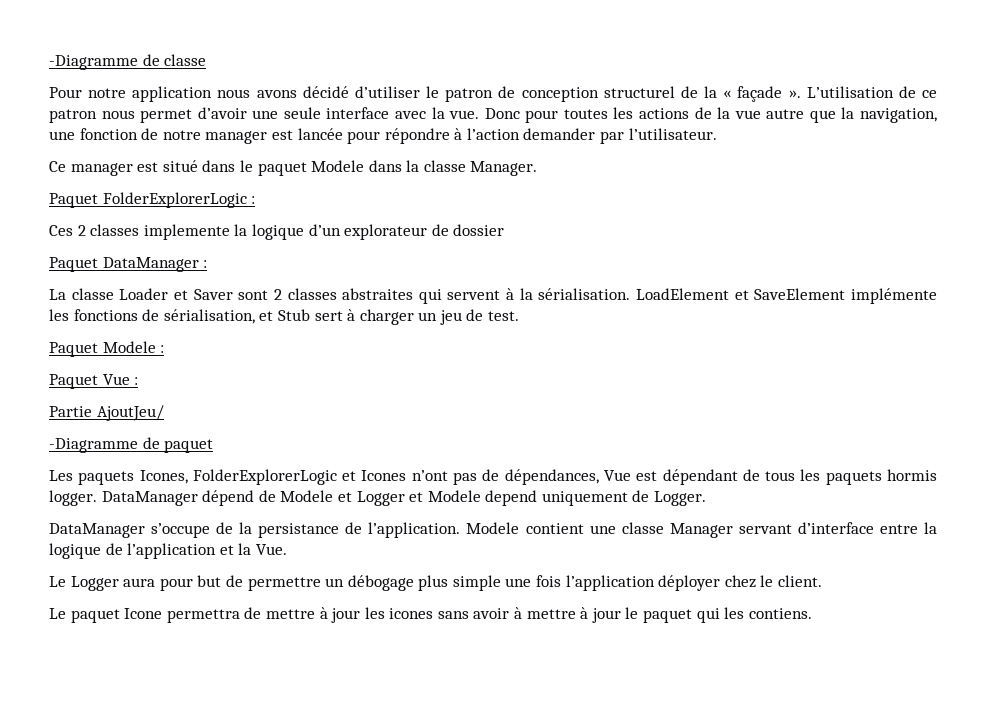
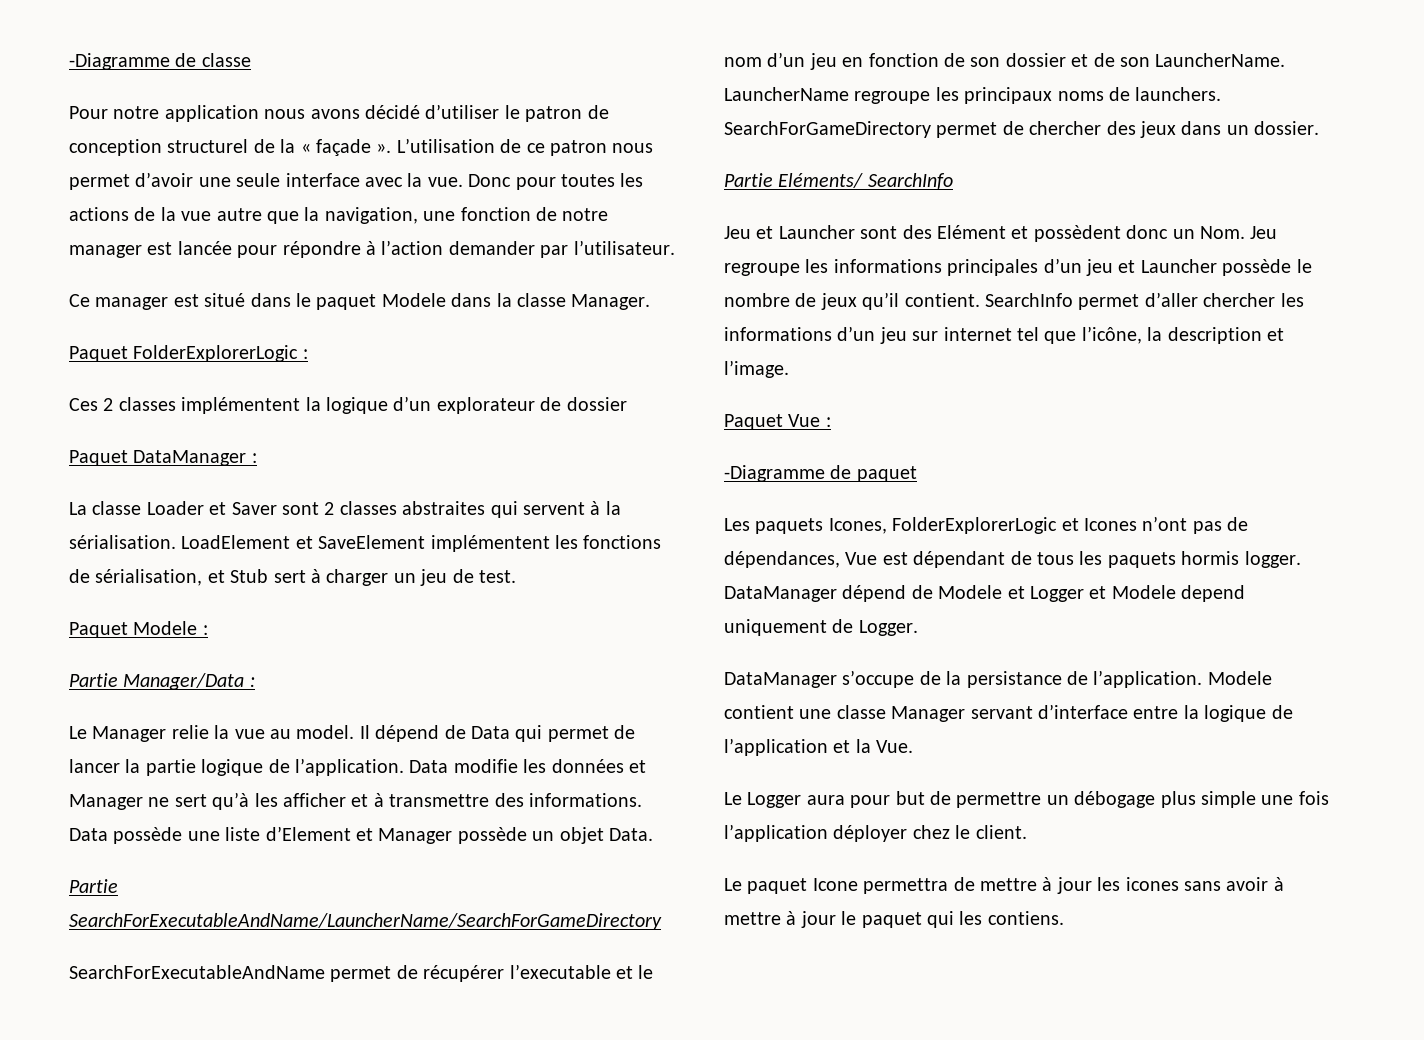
- Ces 2 classes implemente la logique d’un explorateur de dossier
+ Ces 2 classes implémentent la logique d’un explorateur de dossier
- LoadElement et SaveElement implémente les fonctions de sérialisation, et Stub sert à charger un jeu de test.
+ LoadElement et SaveElement implémentent les fonctions de sérialisation, et Stub sert à charger un jeu de test.
+ Partie Manager/Data :
+ Le Manager relie la vue au model. Il dépend de Data qui permet de lancer la partie logique de l’application. Data modifie les données et Manager ne sert qu’à les afficher et à transmettre des informations. Data possède une liste d’Element et Manager possède un objet Data.
+ Partie SearchForExecutableAndName/LauncherName/SearchForGameDirectory
+ SearchForExecutableAndName permet de récupérer l’executable et le nom d’un jeu en fonction de son dossier et de son LauncherName. LauncherName regroupe les principaux noms de launchers. SearchForGameDirectory permet de chercher des jeux dans un dossier.
+ Partie Eléments/ SearchInfo
+ Jeu et Launcher sont des Elément et possèdent donc un Nom. Jeu regroupe les informations principales d’un jeu et Launcher possède le nombre de jeux qu’il contient. SearchInfo permet d’aller chercher les informations d’un jeu sur internet tel que l’icône, la description et l’image.
- Partie AjoutJeu/

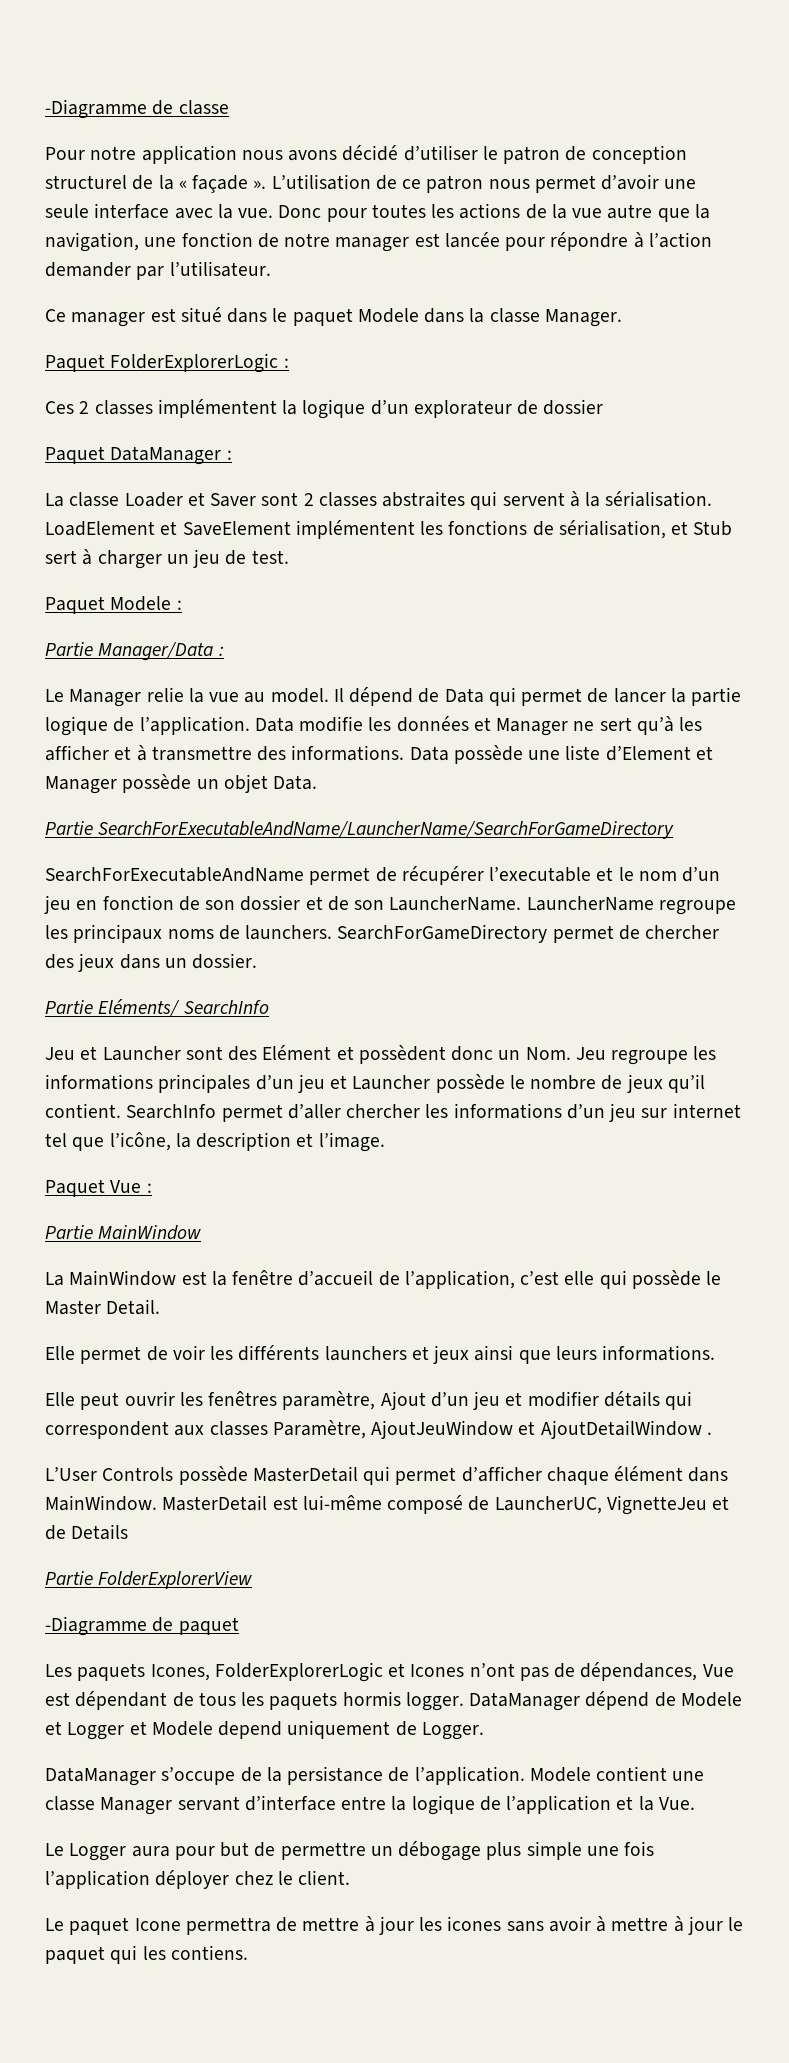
+ Partie MainWindow
+ La MainWindow est la fenêtre d’accueil de l’application, c’est elle qui possède le Master Detail.
+ Elle permet de voir les différents launchers et jeux ainsi que leurs informations.
+ Elle peut ouvrir les fenêtres paramètre, Ajout d’un jeu et modifier détails qui correspondent aux classes Paramètre, AjoutJeuWindow et AjoutDetailWindow .
+ L’User Controls possède MasterDetail qui permet d’afficher chaque élément dans MainWindow. MasterDetail est lui-même composé de LauncherUC, VignetteJeu et de Details
+ Partie FolderExplorerView

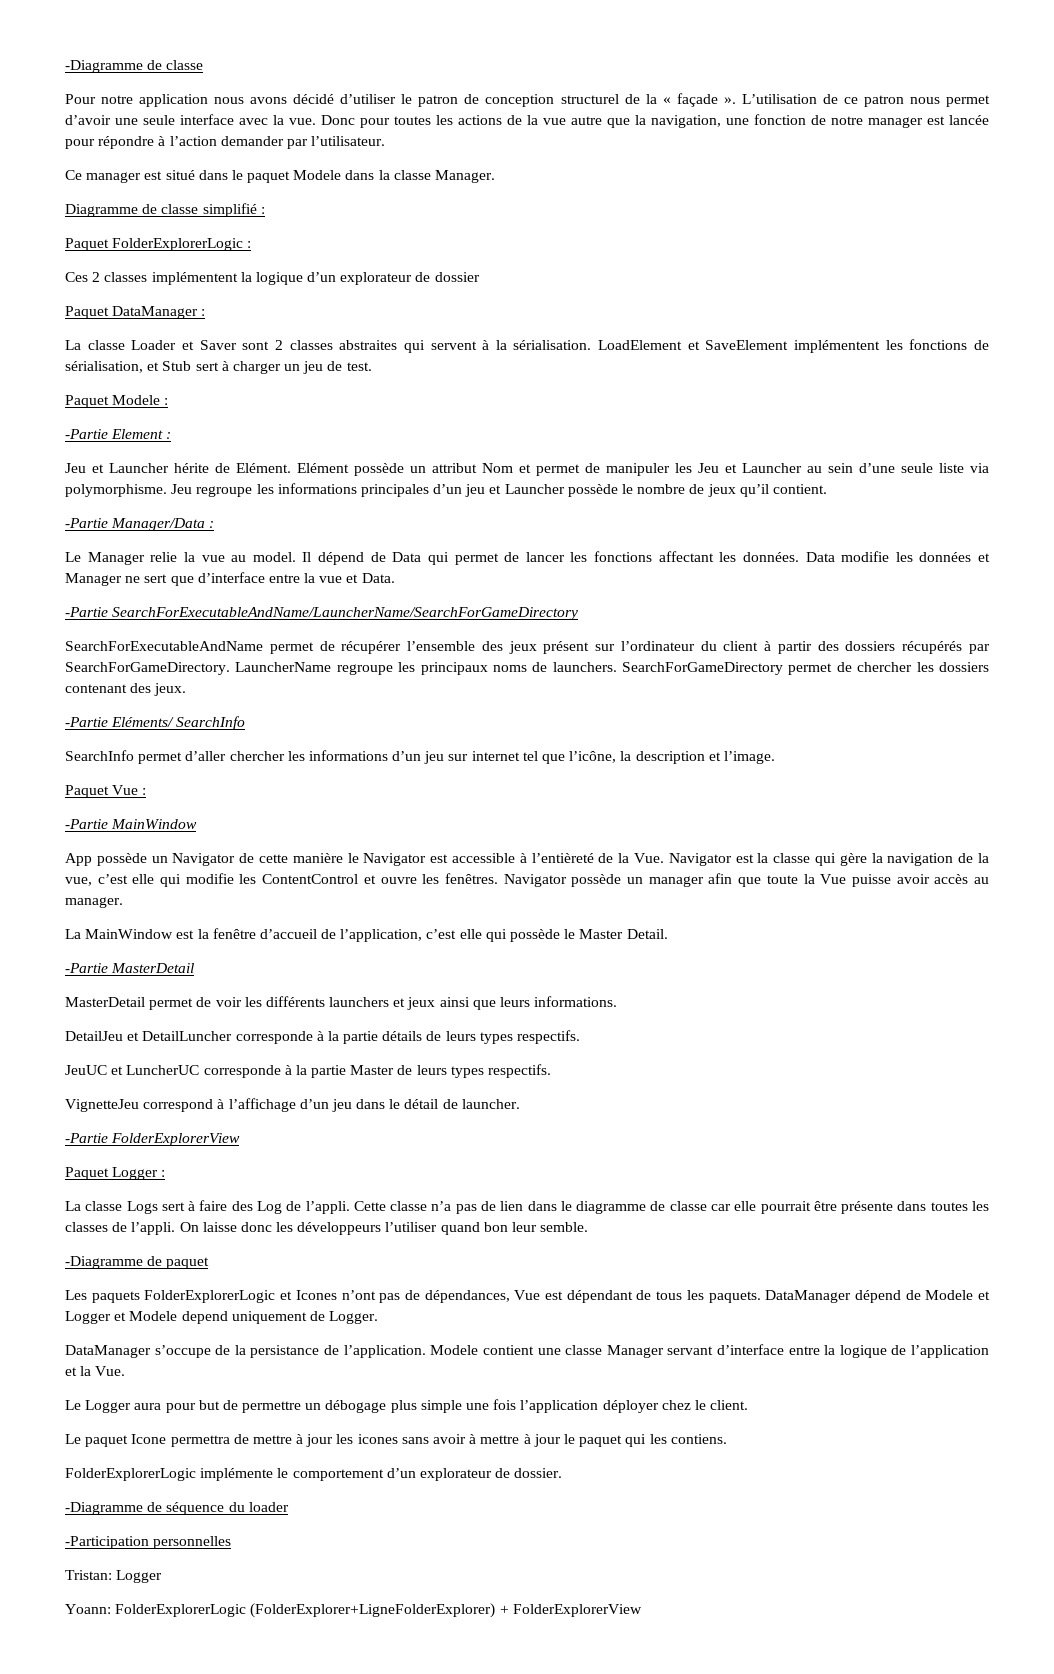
+ Diagramme de classe simplifié :
- Partie Manager/Data :
+ -Partie Element :
+ Jeu et Launcher hérite de Elément. Elément possède un attribut Nom et permet de manipuler les Jeu et Launcher au sein d’une seule liste via polymorphisme. Jeu regroupe les informations principales d’un jeu et Launcher possède le nombre de jeux qu’il contient.
+ -Partie Manager/Data :
- Il dépend de Data qui permet de lancer la partie logique de l’application.
+ Il dépend de Data qui permet de lancer les fonctions affectant les données.
- Data modifie les données et Manager ne sert qu’à les afficher et à transmettre des informations. Data possède une liste d’Element et Manager possède un objet Data.
+ Data modifie les données et Manager ne sert que d’interface entre la vue et Data.
- Partie SearchForExecutableAndName/LauncherName/SearchForGameDirectory
+ -Partie SearchForExecutableAndName/LauncherName/SearchForGameDirectory
- SearchForExecutableAndName permet de récupérer l’executable et le nom d’un jeu en fonction de son dossier et de son LauncherName.
+ SearchForExecutableAndName permet de récupérer l’ensemble des jeux présent sur l’ordinateur du client à partir des dossiers récupérés par SearchForGameDirectory.
- SearchForGameDirectory permet de chercher des jeux dans un dossier.
- Partie Eléments/ SearchInfo
- Jeu et Launcher sont des Elément et possèdent donc un Nom. Jeu regroupe les informations principales d’un jeu et Launcher possède le nombre de jeux qu’il contient. SearchInfo permet d’aller chercher les informations d’un jeu sur internet tel que l’icône, la description et l’image.
+ SearchForGameDirectory permet de chercher les dossiers contenant des jeux.
+ -Partie Eléments/ SearchInfo
+ SearchInfo permet d’aller chercher les informations d’un jeu sur internet tel que l’icône, la description et l’image.
- Partie MainWindow
+ -Partie MainWindow
+ App possède un Navigator de cette manière le Navigator est accessible à l’entièreté de la Vue. Navigator est la classe qui gère la navigation de la vue, c’est elle qui modifie les ContentControl et ouvre les fenêtres. Navigator possède un manager afin que toute la Vue puisse avoir accès au manager.
- Elle permet de voir les différents launchers et jeux ainsi que leurs informations.
+ -Partie MasterDetail
+ MasterDetail permet de voir les différents launchers et jeux ainsi que leurs informations.
- Elle peut ouvrir les fenêtres paramètre, Ajout d’un jeu et modifier détails qui correspondent aux classes Paramètre, AjoutJeuWindow et AjoutDetailWindow .
- L’User Controls possède MasterDetail qui permet d’afficher chaque élément dans MainWindow. MasterDetail est lui-même composé de LauncherUC, VignetteJeu et de Details
- Partie FolderExplorerView
+ DetailJeu et DetailLuncher corresponde à la partie détails de leurs types respectifs.
+ JeuUC et LuncherUC corresponde à la partie Master de leurs types respectifs.
+ VignetteJeu correspond à l’affichage d’un jeu dans le détail de launcher.
+ -Partie FolderExplorerView
+ Paquet Logger :
+ La classe Logs sert à faire des Log de l’appli. Cette classe n’a pas de lien dans le diagramme de classe car elle pourrait être présente dans toutes les classes de l’appli. On laisse donc les développeurs l’utiliser quand bon leur semble.
- Les paquets Icones, FolderExplorerLogic et Icones n’ont pas de dépendances, Vue est dépendant de tous les paquets hormis logger.
+ Les paquets FolderExplorerLogic et Icones n’ont pas de dépendances, Vue est dépendant de tous les paquets.
+ FolderExplorerLogic implémente le comportement d’un explorateur de dossier.
+ -Diagramme de séquence du loader
+ -Participation personnelles
+ Tristan: Logger
+ Yoann: FolderExplorerLogic (FolderExplorer+LigneFolderExplorer) + FolderExplorerView

